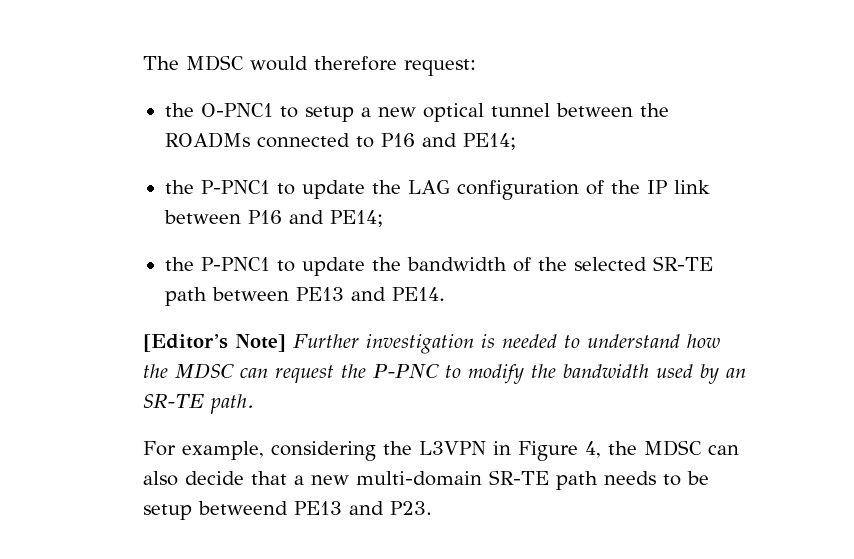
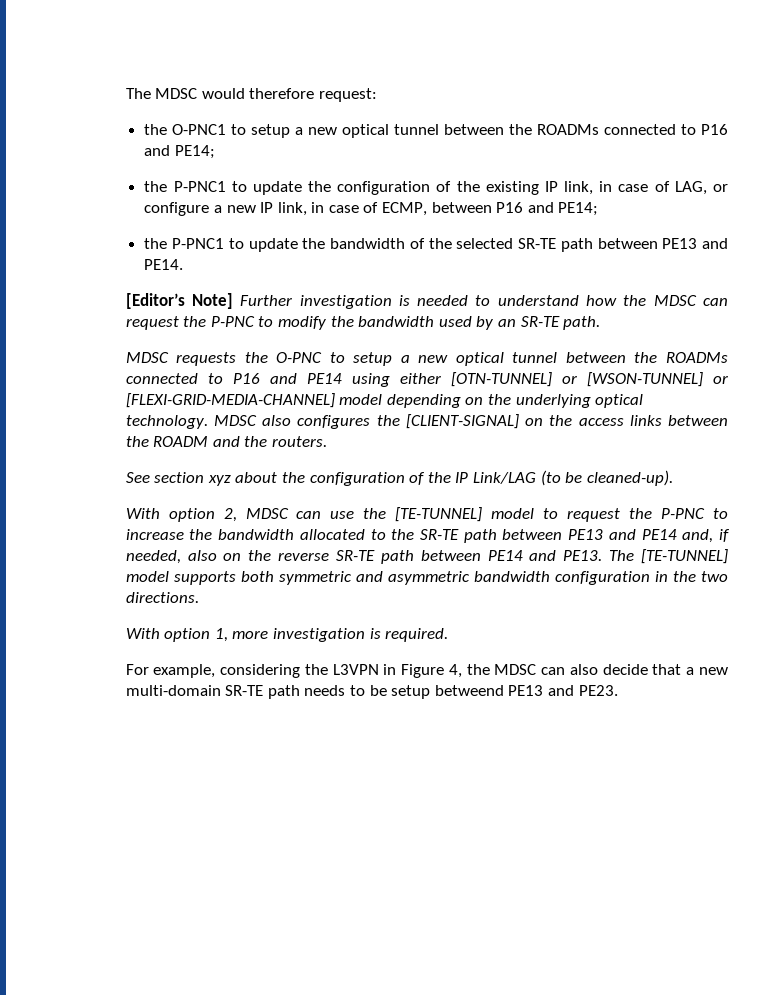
- the P-PNC1 to update the LAG configuration of the IP link between P16 and PE14;
+ the P-PNC1 to update the configuration of the existing IP link, in case of LAG, or configure a new IP link, in case of ECMP, between P16 and PE14;
+ MDSC requests the O-PNC to setup a new optical tunnel between the ROADMs connected to P16 and PE14 using either [OTN-TUNNEL] or [WSON-TUNNEL] or [FLEXI-GRID-MEDIA-CHANNEL] model depending on the underlying optical technology. MDSC also configures the [CLIENT-SIGNAL] on the access links between the ROADM and the routers.
+ See section xyz about the configuration of the IP Link/LAG (to be cleaned-up).
+ With option 2, MDSC can use the [TE-TUNNEL] model to request the P-PNC to increase the bandwidth allocated to the SR-TE path between PE13 and PE14 and, if needed, also on the reverse SR-TE path between PE14 and PE13. The [TE-TUNNEL] model supports both symmetric and asymmetric bandwidth configuration in the two directions.
+ With option 1, more investigation is required.
- For example, considering the L3VPN in Figure 4, the MDSC can also decide that a new multi-domain SR-TE path needs to be setup betweend PE13 and P23.
+ For example, considering the L3VPN in Figure 4, the MDSC can also decide that a new multi-domain SR-TE path needs to be setup betweend PE13 and PE23.

